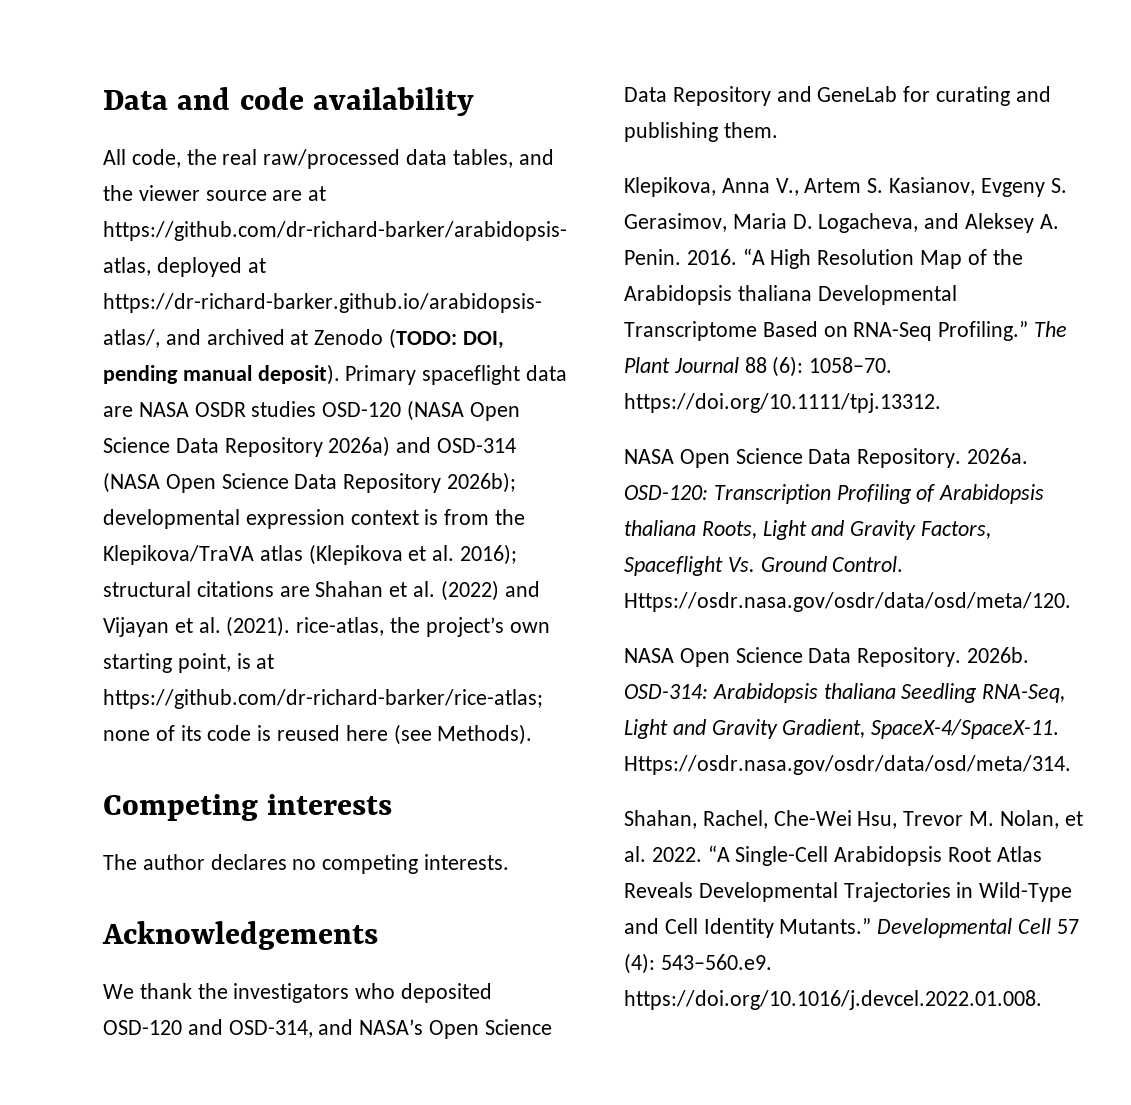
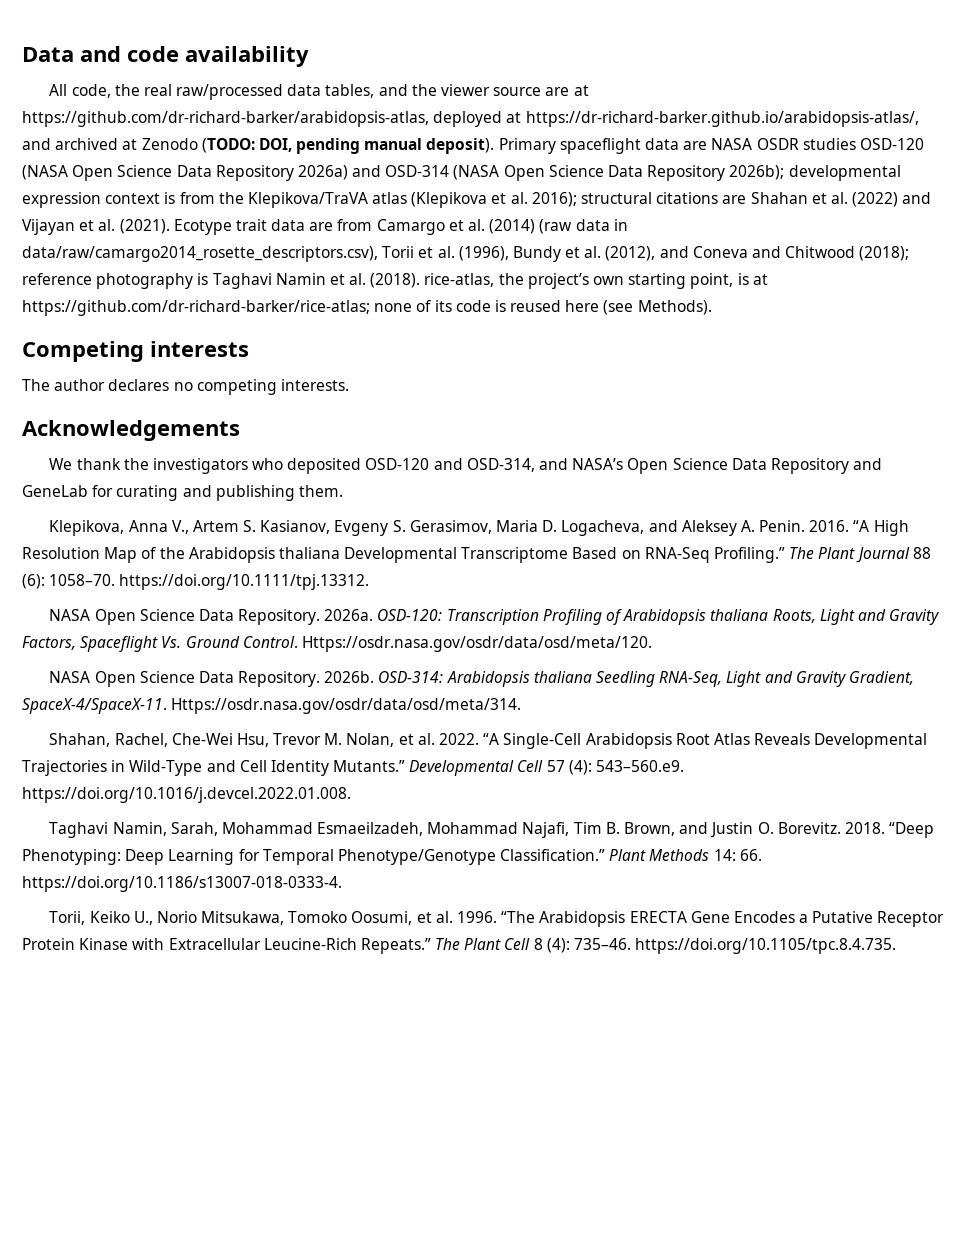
- structural citations are Shahan et al. (2022) and Vijayan et al. (2021). rice-atlas, the project’s own starting point, is at https://github.com/dr-richard-barker/rice-atlas;
+ structural citations are Shahan et al. (2022) and Vijayan et al. (2021). Ecotype trait data are from Camargo et al. (2014) (raw data in data/raw/camargo2014_rosette_descriptors.csv), Torii et al. (1996), Bundy et al. (2012), and Coneva and Chitwood (2018); reference photography is Taghavi Namin et al. (2018). rice-atlas, the project’s own starting point, is at https://github.com/dr-richard-barker/rice-atlas;
+ Taghavi Namin, Sarah, Mohammad Esmaeilzadeh, Mohammad Najafi, Tim B. Brown, and Justin O. Borevitz. 2018. “Deep Phenotyping: Deep Learning for Temporal Phenotype/Genotype Classification.” Plant Methods 14: 66. https://doi.org/10.1186/s13007-018-0333-4.
+ Torii, Keiko U., Norio Mitsukawa, Tomoko Oosumi, et al. 1996. “The Arabidopsis ERECTA Gene Encodes a Putative Receptor Protein Kinase with Extracellular Leucine-Rich Repeats.” The Plant Cell 8 (4): 735–46. https://doi.org/10.1105/tpc.8.4.735.

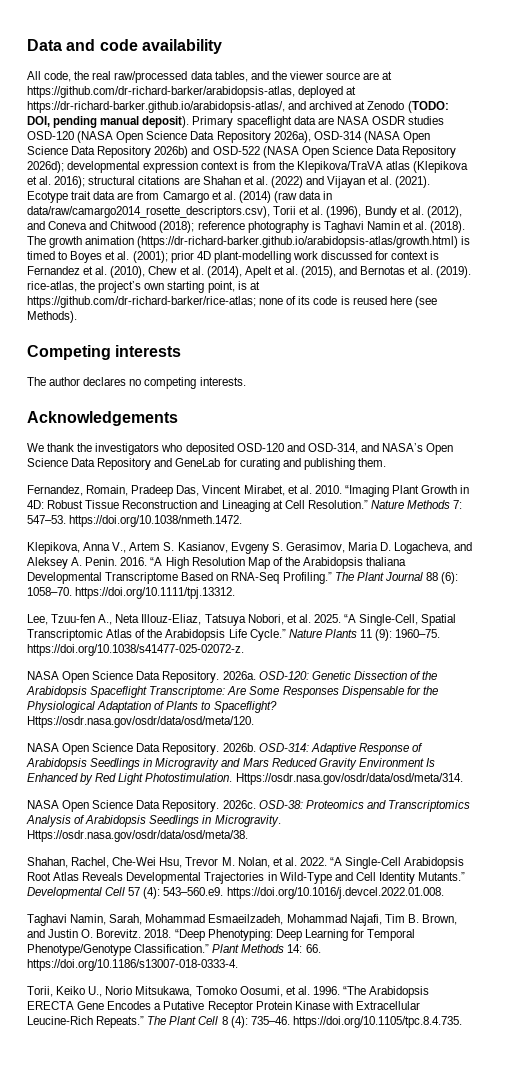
- Primary spaceflight data are NASA OSDR studies OSD-120 (NASA Open Science Data Repository 2026a) and OSD-314 (NASA Open Science Data Repository 2026b); developmental expression context is from the Klepikova/TraVA atlas (Klepikova et al. 2016); structural citations are Shahan et al. (2022) and Vijayan et al. (2021).
+ Primary spaceflight data are NASA OSDR studies OSD-120 (NASA Open Science Data Repository 2026a), OSD-314 (NASA Open Science Data Repository 2026b) and OSD-522 (NASA Open Science Data Repository 2026d); developmental expression context is from the Klepikova/TraVA atlas (Klepikova et al. 2016); structural citations are Shahan et al. (2022) and Vijayan et al. (2021).
- Ecotype trait data are from Camargo et al. (2014) (raw data in data/raw/camargo2014_rosette_descriptors.csv), Torii et al. (1996), Bundy et al. (2012), and Coneva and Chitwood (2018); reference photography is Taghavi Namin et al. (2018). rice-atlas, the project’s own starting point, is at https://github.com/dr-richard-barker/rice-atlas; none of its code is reused here (see Methods).
+ Ecotype trait data are from Camargo et al. (2014) (raw data in data/raw/camargo2014_rosette_descriptors.csv), Torii et al. (1996), Bundy et al. (2012), and Coneva and Chitwood (2018); reference photography is Taghavi Namin et al. (2018). The growth animation (https://dr-richard-barker.github.io/arabidopsis-atlas/growth.html) is timed to Boyes et al. (2001); prior 4D plant-modelling work discussed for context is Fernandez et al. (2010), Chew et al. (2014), Apelt et al. (2015), and Bernotas et al. (2019). rice-atlas, the project’s own starting point, is at https://github.com/dr-richard-barker/rice-atlas; none of its code is reused here (see Methods).
+ Fernandez, Romain, Pradeep Das, Vincent Mirabet, et al. 2010. “Imaging Plant Growth in 4D: Robust Tissue Reconstruction and Lineaging at Cell Resolution.” Nature Methods 7: 547–53. https://doi.org/10.1038/nmeth.1472.
+ Lee, Tzuu-fen A., Neta Illouz-Eliaz, Tatsuya Nobori, et al. 2025. “A Single-Cell, Spatial Transcriptomic Atlas of the Arabidopsis Life Cycle.” Nature Plants 11 (9): 1960–75. https://doi.org/10.1038/s41477-025-02072-z.
- OSD-120: Transcription Profiling of Arabidopsis thaliana Roots, Light and Gravity Factors, Spaceflight Vs. Ground Control.
+ OSD-120: Genetic Dissection of the Arabidopsis Spaceflight Transcriptome: Are Some Responses Dispensable for the Physiological Adaptation of Plants to Spaceflight?
- OSD-314: Arabidopsis thaliana Seedling RNA-Seq, Light and Gravity Gradient, SpaceX-4/SpaceX-11. Https://osdr.nasa.gov/osdr/data/osd/meta/314.
+ OSD-314: Adaptive Response of Arabidopsis Seedlings in Microgravity and Mars Reduced Gravity Environment Is Enhanced by Red Light Photostimulation. Https://osdr.nasa.gov/osdr/data/osd/meta/314.
+ NASA Open Science Data Repository. 2026c. OSD-38: Proteomics and Transcriptomics Analysis of Arabidopsis Seedlings in Microgravity. Https://osdr.nasa.gov/osdr/data/osd/meta/38.

